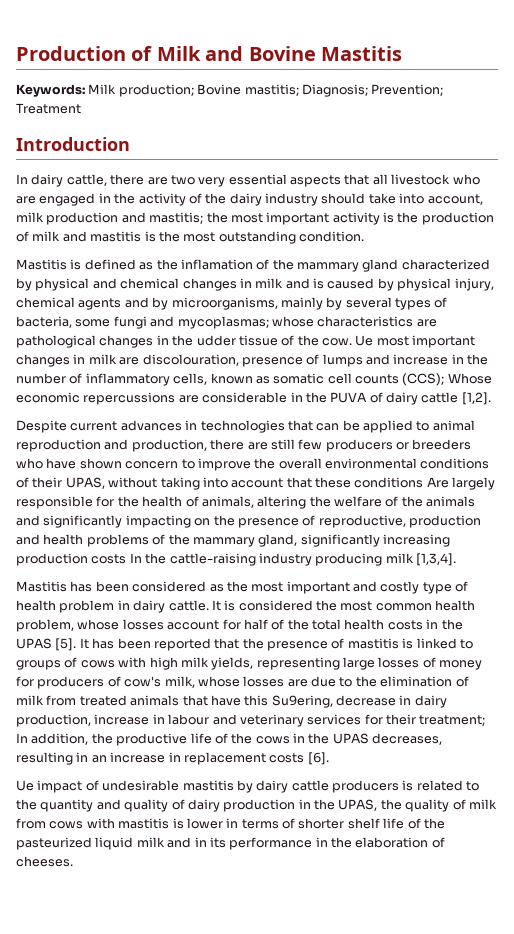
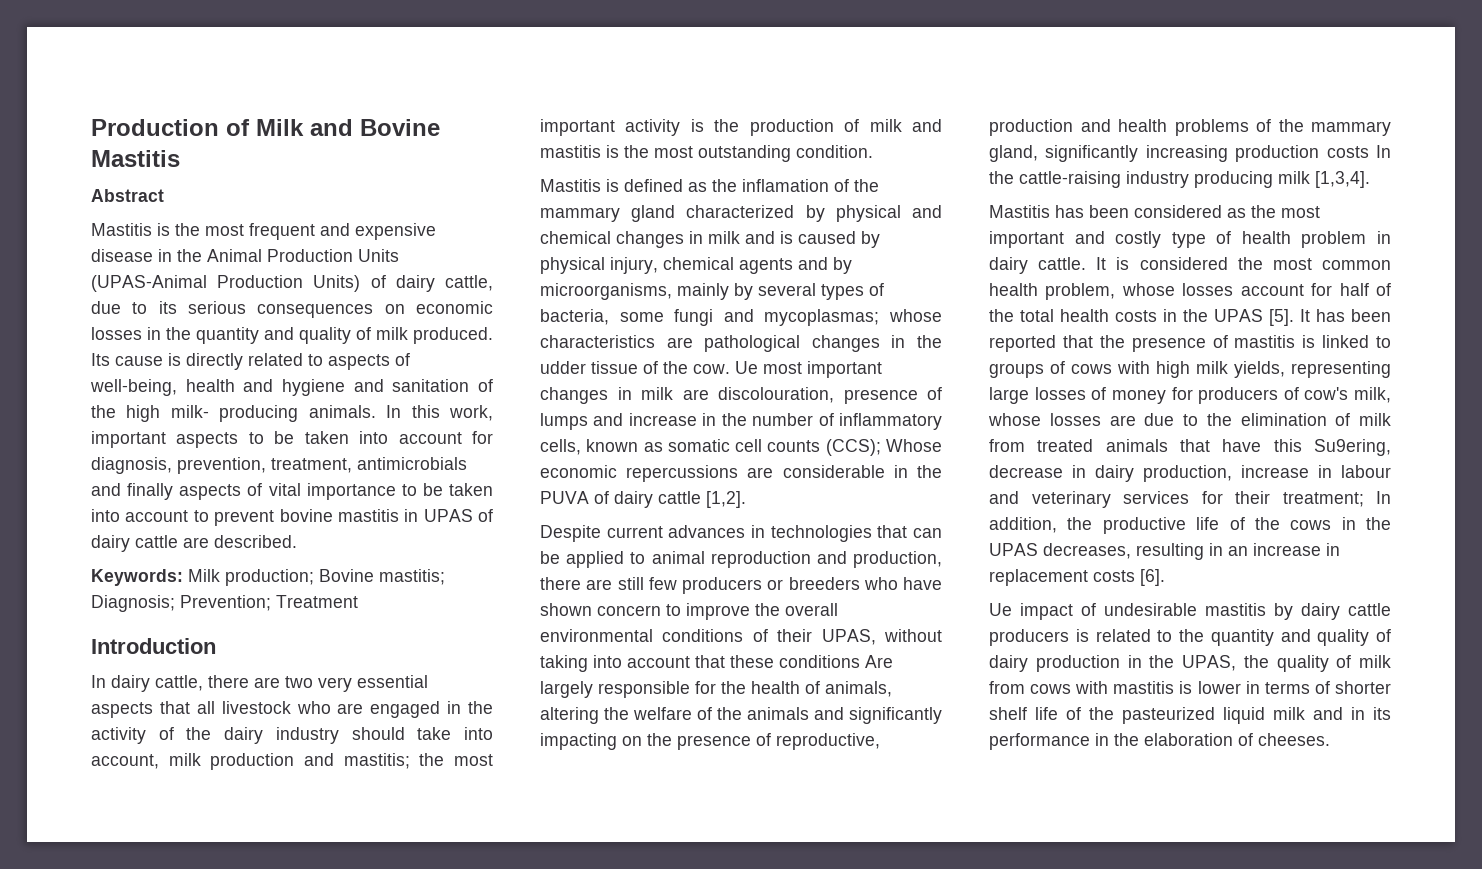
+ Abstract
+ Mastitis is the most frequent and expensive disease in the Animal Production Units (UPAS-Animal Production Units) of dairy cattle, due to its serious consequences on economic losses in the quantity and quality of milk produced. Its cause is directly related to aspects of well-being, health and hygiene and sanitation of the high milk- producing animals. In this work, important aspects to be taken into account for diagnosis, prevention, treatment, antimicrobials and finally aspects of vital importance to be taken into account to prevent bovine mastitis in UPAS of dairy cattle are described.

